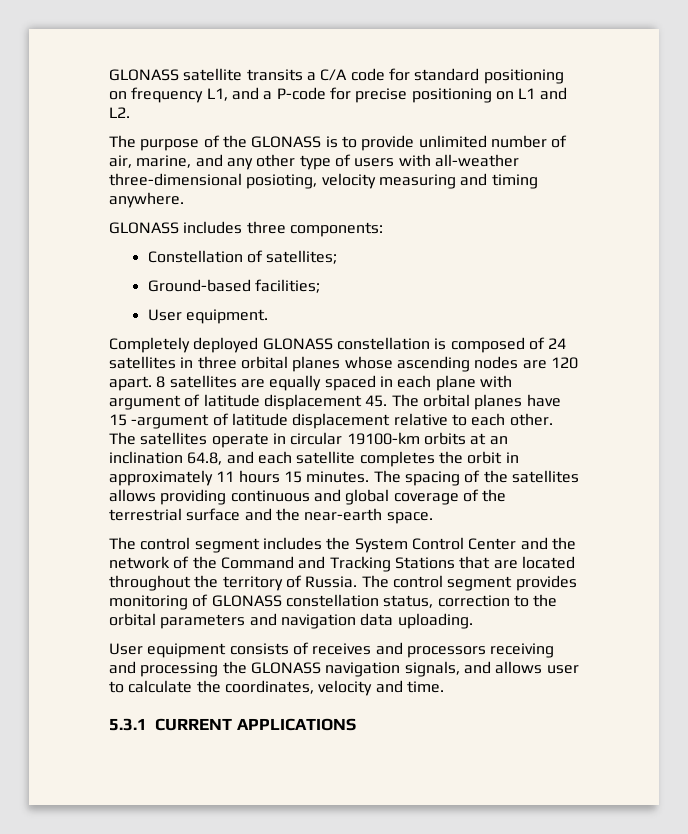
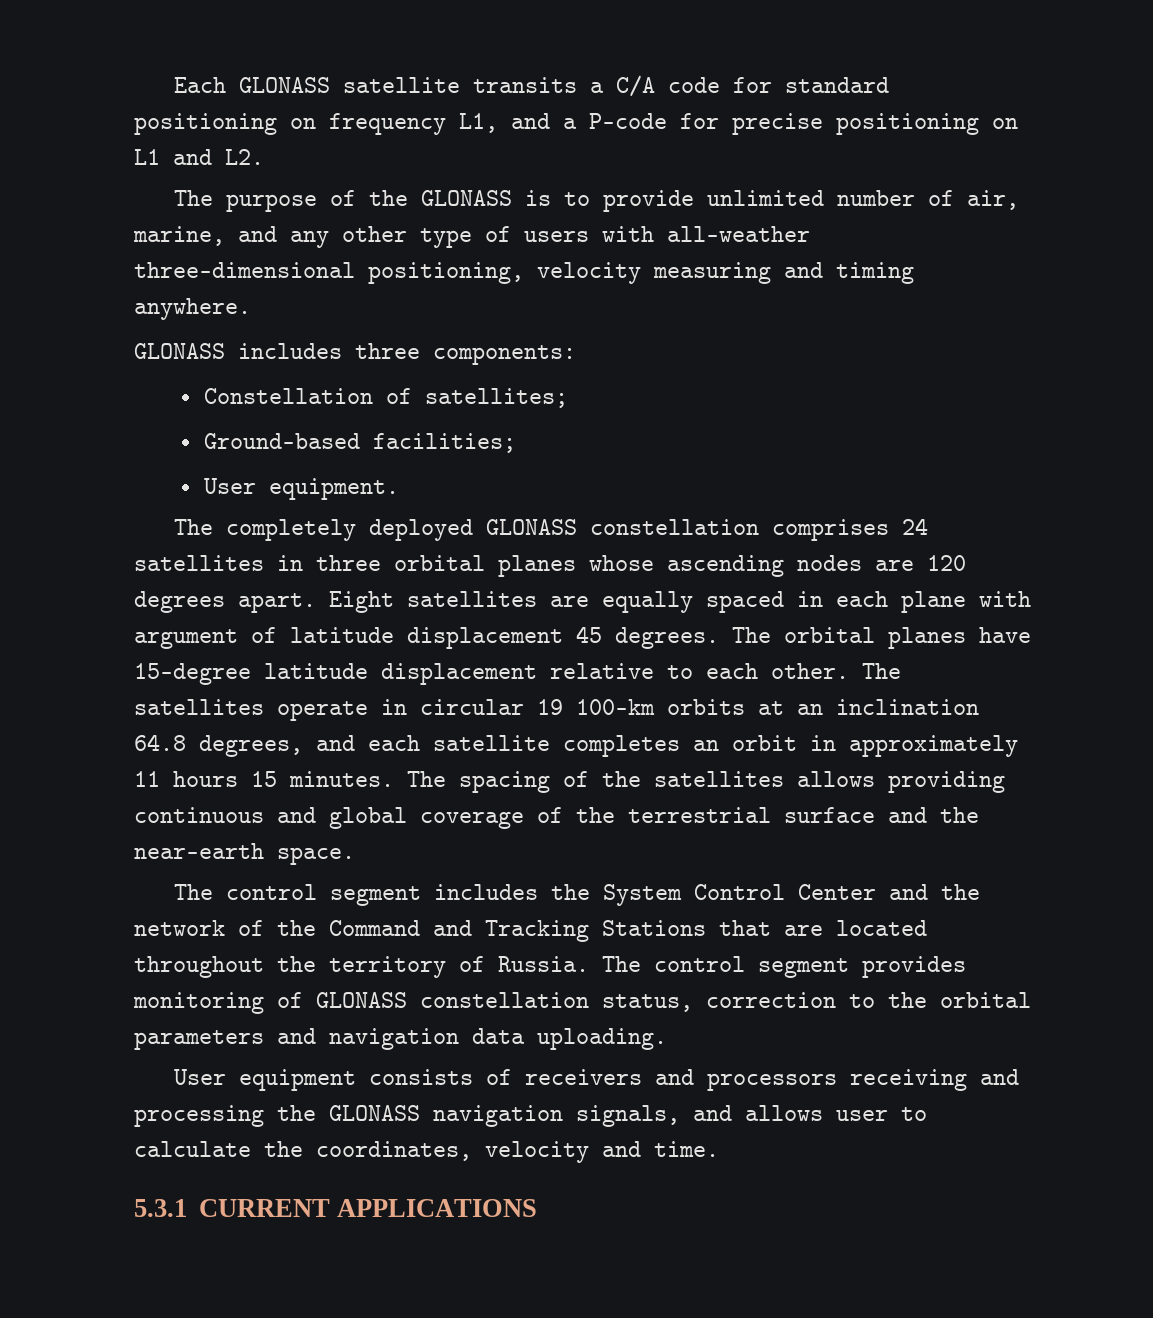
- GLONASS satellite transits a C/A code for standard positioning on frequency L1, and a P-code for precise positioning on L1 and L2.
+ Each GLONASS satellite transits a C/A code for standard positioning on frequency L1, and a P-code for precise positioning on L1 and L2.
- The purpose of the GLONASS is to provide unlimited number of air, marine, and any other type of users with all-weather three-dimensional posioting, velocity measuring and timing anywhere.
+ The purpose of the GLONASS is to provide unlimited number of air, marine, and any other type of users with all-weather three-dimensional positioning, velocity measuring and timing anywhere.
- Completely deployed GLONASS constellation is composed of 24 satellites in three orbital planes whose ascending nodes are 120 apart. 8 satellites are equally spaced in each plane with argument of latitude displacement 45. The orbital planes have 15 -argument of latitude displacement relative to each other.
+ The completely deployed GLONASS constellation comprises 24 satellites in three orbital planes whose ascending nodes are 120 degrees apart. Eight satellites are equally spaced in each plane with argument of latitude displacement 45 degrees. The orbital planes have 15-degree latitude displacement relative to each other.
- The satellites operate in circular 19100-km orbits at an inclination 64.8, and each satellite completes the orbit in approximately 11 hours 15 minutes.
+ The satellites operate in circular 19 100-km orbits at an inclination 64.8 degrees, and each satellite completes an orbit in approximately 11 hours 15 minutes.
- User equipment consists of receives and processors receiving and processing the GLONASS navigation signals, and allows user to calculate the coordinates, velocity and time.
+ User equipment consists of receivers and processors receiving and processing the GLONASS navigation signals, and allows user to calculate the coordinates, velocity and time.

